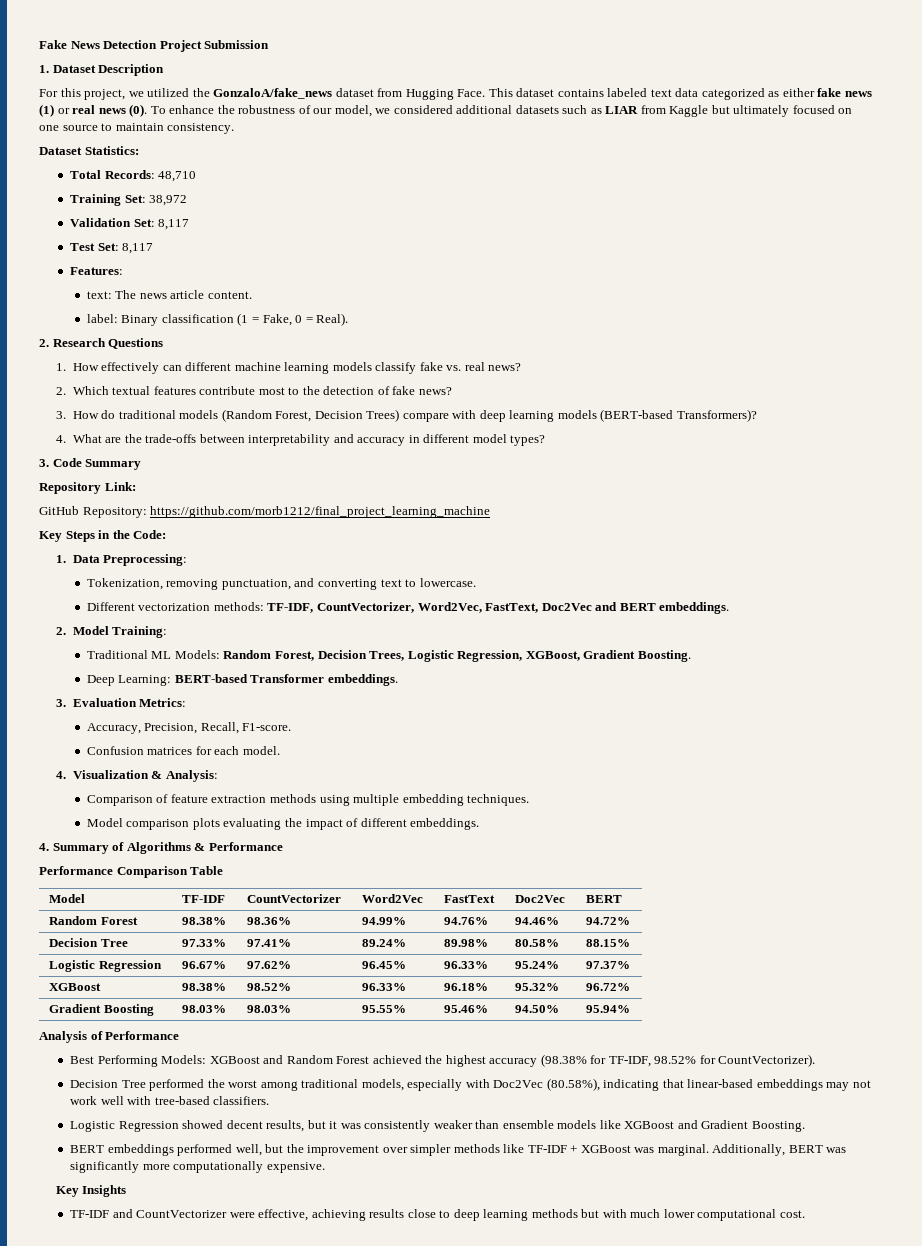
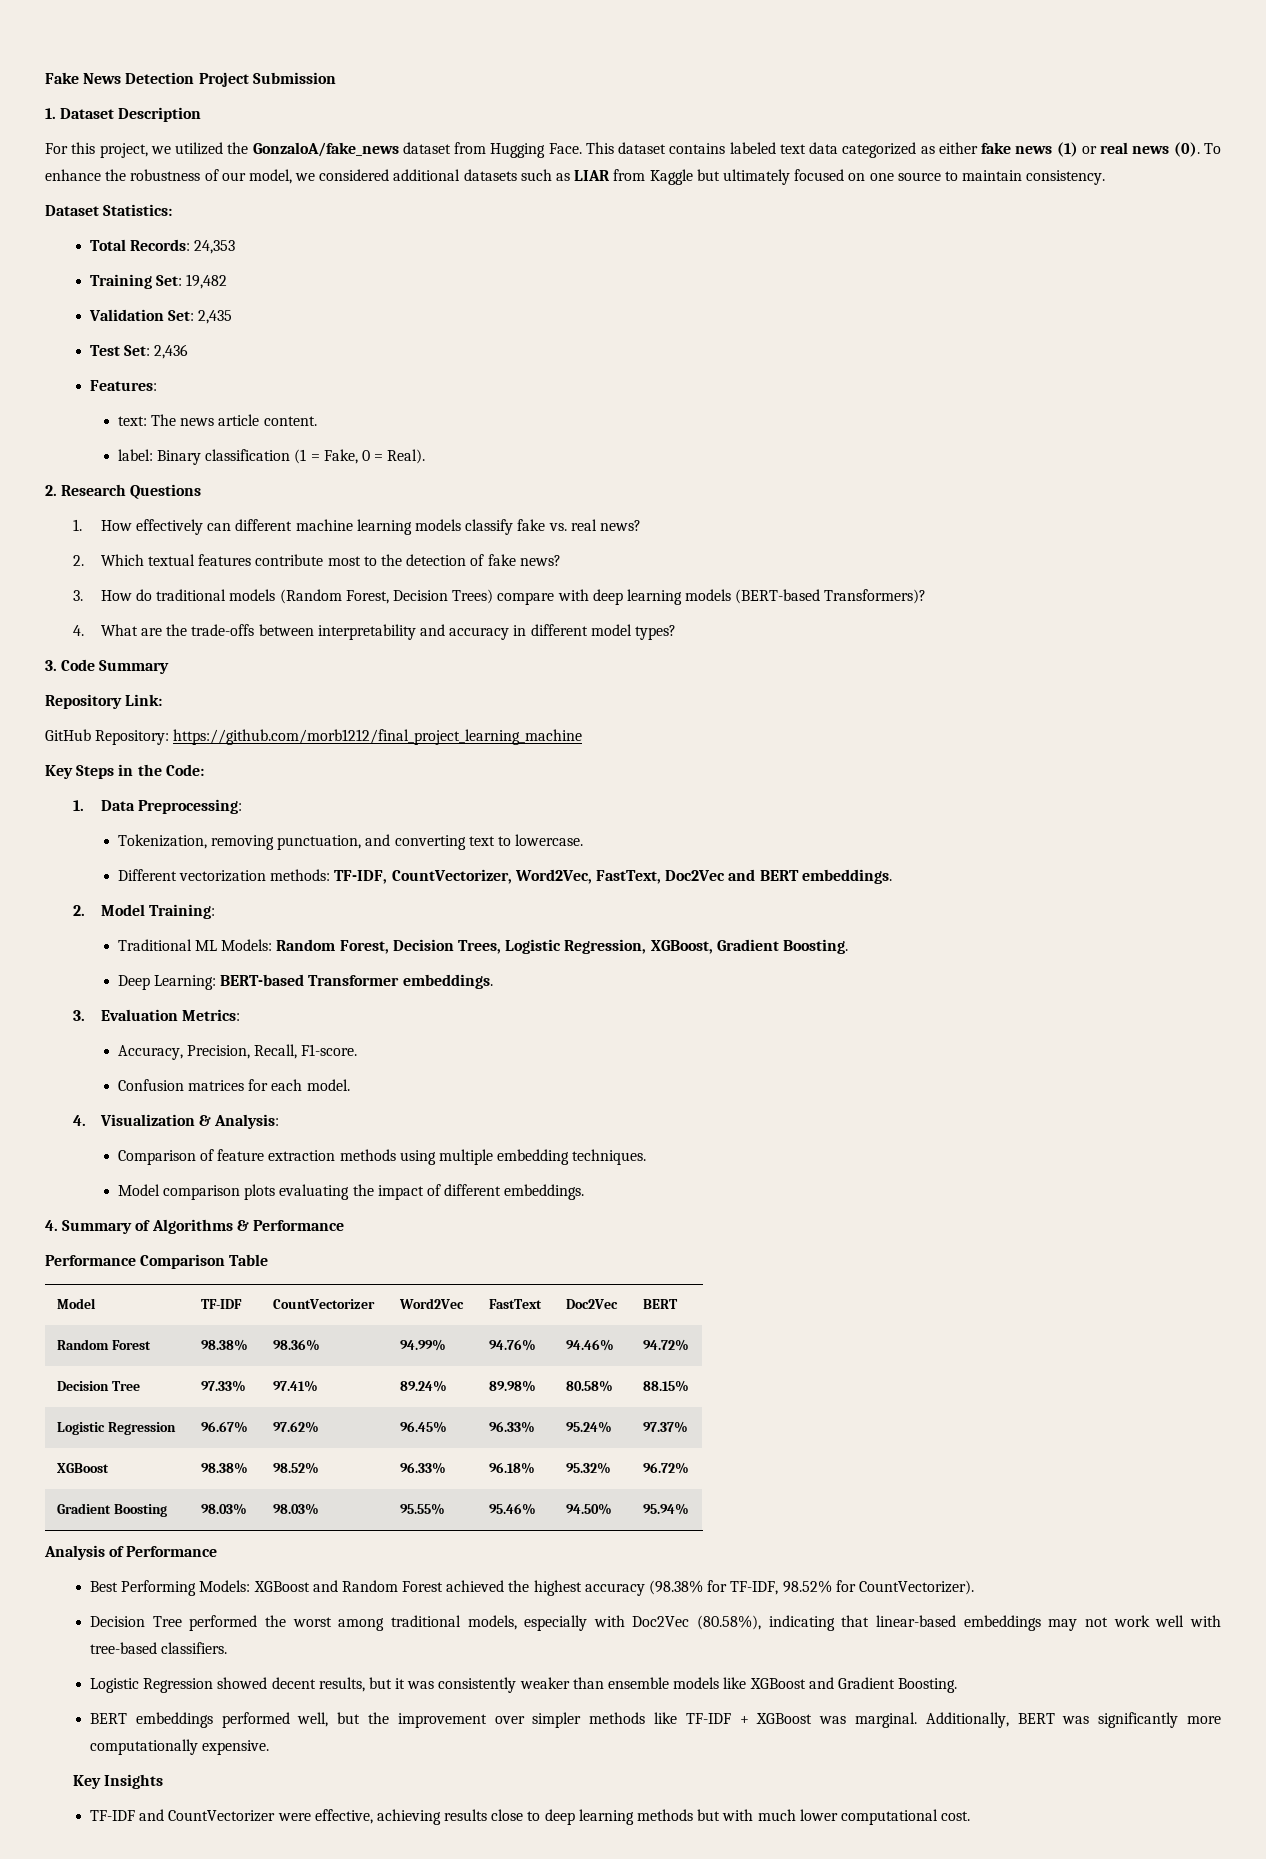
- Total Records: 48,710
+ Total Records: 24,353
- Training Set: 38,972
+ Training Set: 19,482
- Validation Set: 8,117
+ Validation Set: 2,435
- Test Set: 8,117
+ Test Set: 2,436

